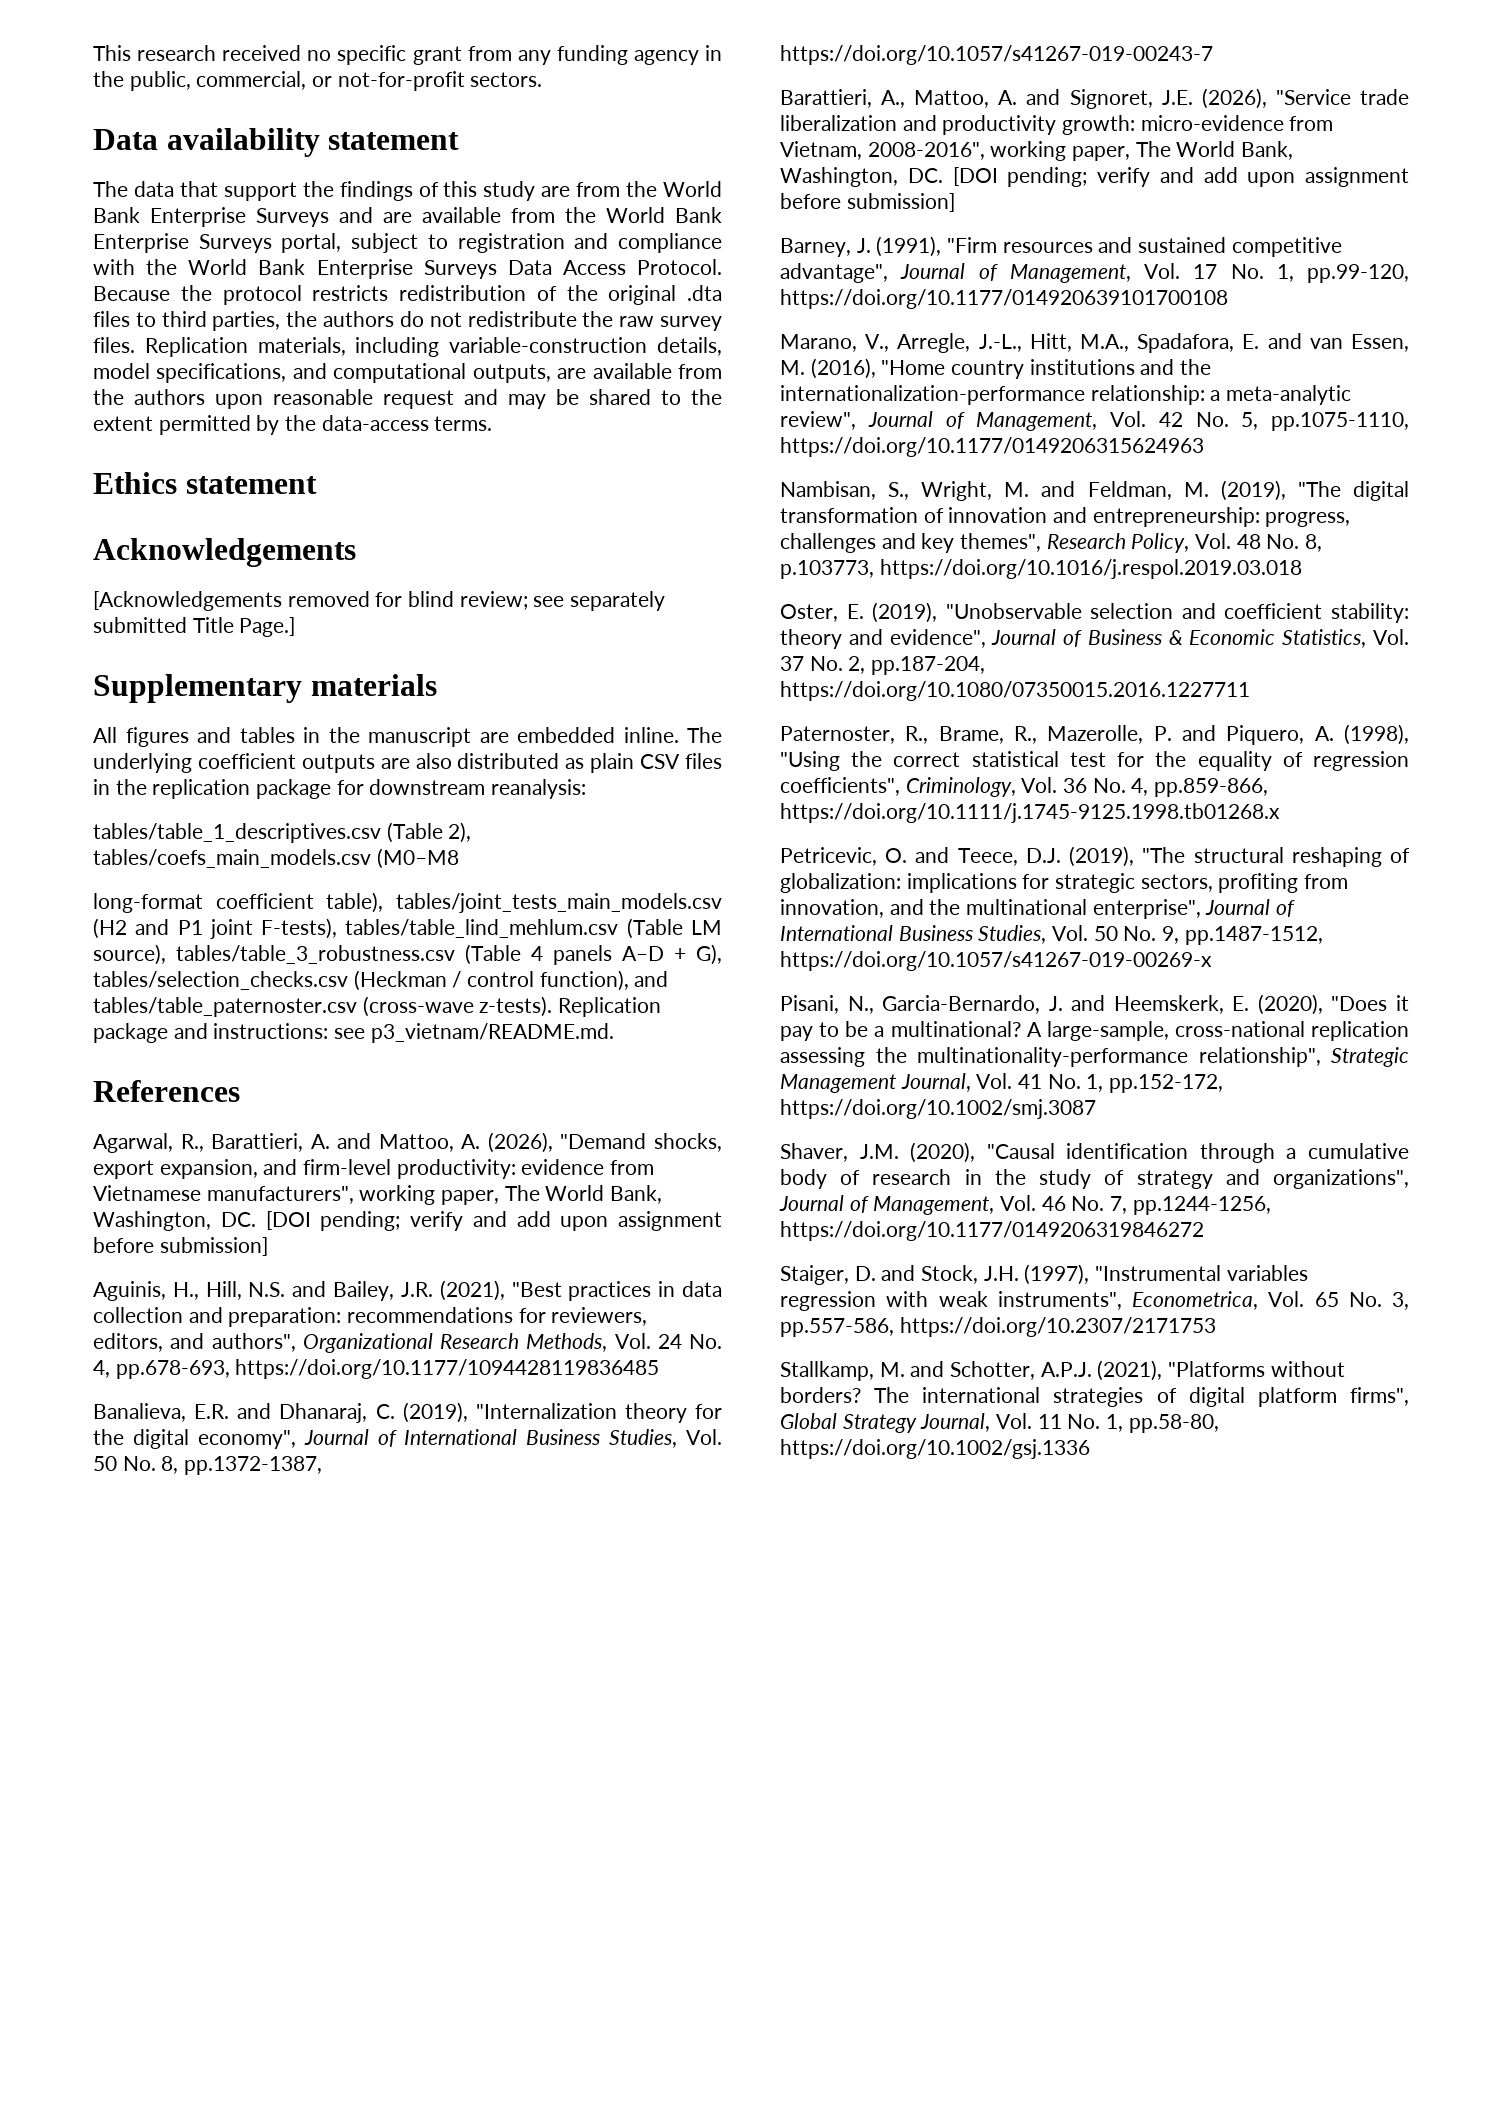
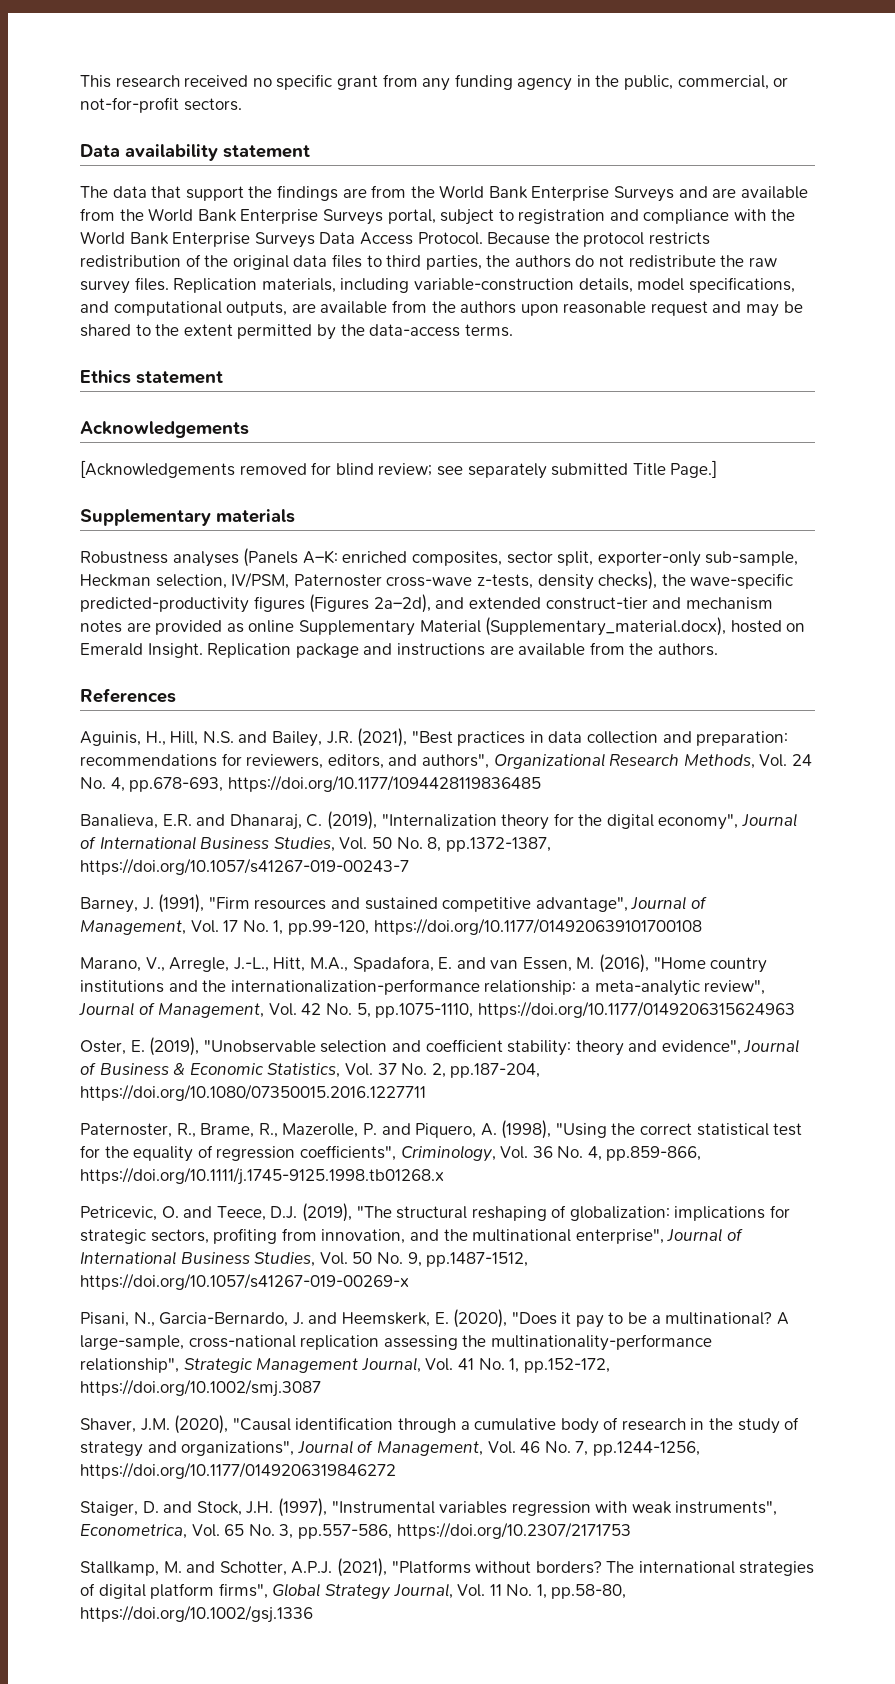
- The data that support the findings of this study are from the World Bank Enterprise Surveys and are available from the World Bank Enterprise Surveys portal, subject to registration and compliance with the World Bank Enterprise Surveys Data Access Protocol.
+ The data that support the findings are from the World Bank Enterprise Surveys and are available from the World Bank Enterprise Surveys portal, subject to registration and compliance with the World Bank Enterprise Surveys Data Access Protocol.
- Because the protocol restricts redistribution of the original .dta files to third parties, the authors do not redistribute the raw survey files.
+ Because the protocol restricts redistribution of the original data files to third parties, the authors do not redistribute the raw survey files.
- All figures and tables in the manuscript are embedded inline. The underlying coefficient outputs are also distributed as plain CSV files in the replication package for downstream reanalysis:
- tables/table_1_descriptives.csv (Table 2), tables/coefs_main_models.csv (M0–M8
- long-format coefficient table), tables/joint_tests_main_models.csv (H2 and P1 joint F-tests), tables/table_lind_mehlum.csv (Table LM source), tables/table_3_robustness.csv (Table 4 panels A–D + G), tables/selection_checks.csv (Heckman / control function), and tables/table_paternoster.csv (cross-wave z-tests). Replication package and instructions: see p3_vietnam/README.md.
+ Robustness analyses (Panels A–K: enriched composites, sector split, exporter-only sub-sample, Heckman selection, IV/PSM, Paternoster cross-wave z-tests, density checks), the wave-specific predicted-productivity figures (Figures 2a–2d), and extended construct-tier and mechanism notes are provided as online Supplementary Material (Supplementary_material.docx), hosted on Emerald Insight. Replication package and instructions are available from the authors.
  References
- Agarwal, R., Barattieri, A. and Mattoo, A. (2026), "Demand shocks, export expansion, and firm-level productivity: evidence from Vietnamese manufacturers", working paper, The World Bank, Washington, DC. [DOI pending; verify and add upon assignment before submission]
- Barattieri, A., Mattoo, A. and Signoret, J.E. (2026), "Service trade liberalization and productivity growth: micro-evidence from Vietnam, 2008-2016", working paper, The World Bank, Washington, DC. [DOI pending; verify and add upon assignment before submission]
- Nambisan, S., Wright, M. and Feldman, M. (2019), "The digital transformation of innovation and entrepreneurship: progress, challenges and key themes", Research Policy, Vol. 48 No. 8, p.103773, https://doi.org/10.1016/j.respol.2019.03.018

